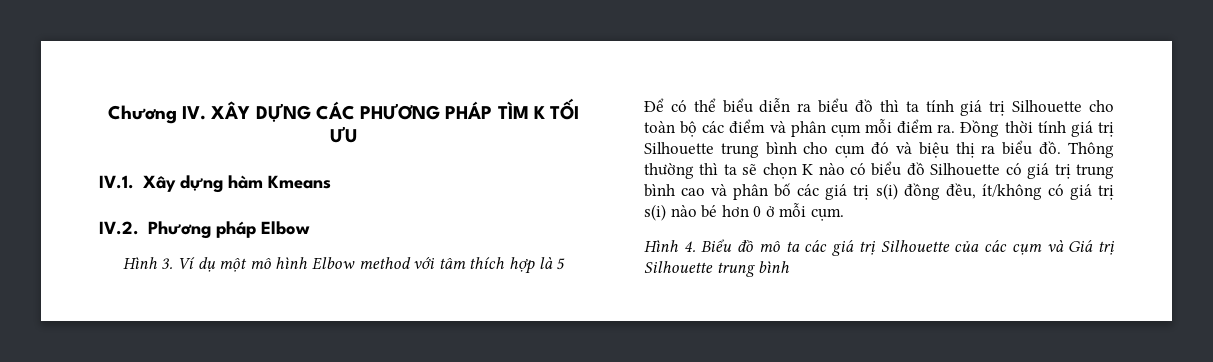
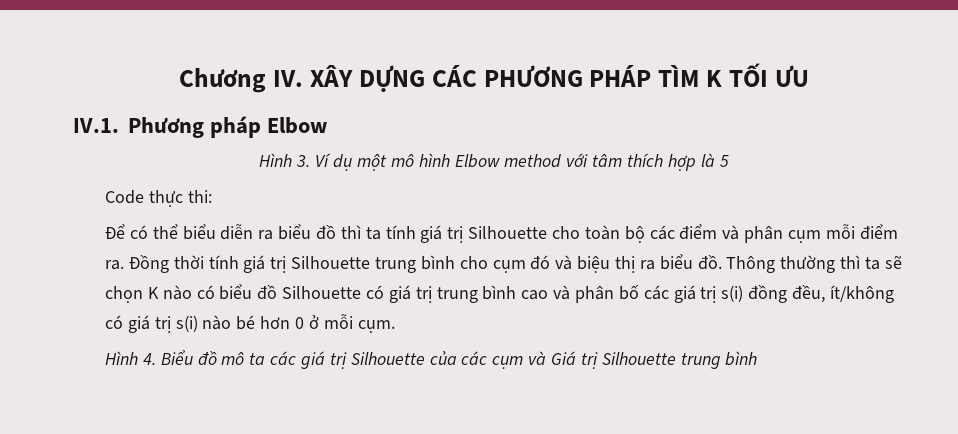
- IV.1. Xây dựng hàm Kmeans
- IV.2. Phương pháp Elbow
+ IV.1. Phương pháp Elbow
+ Code thực thi:

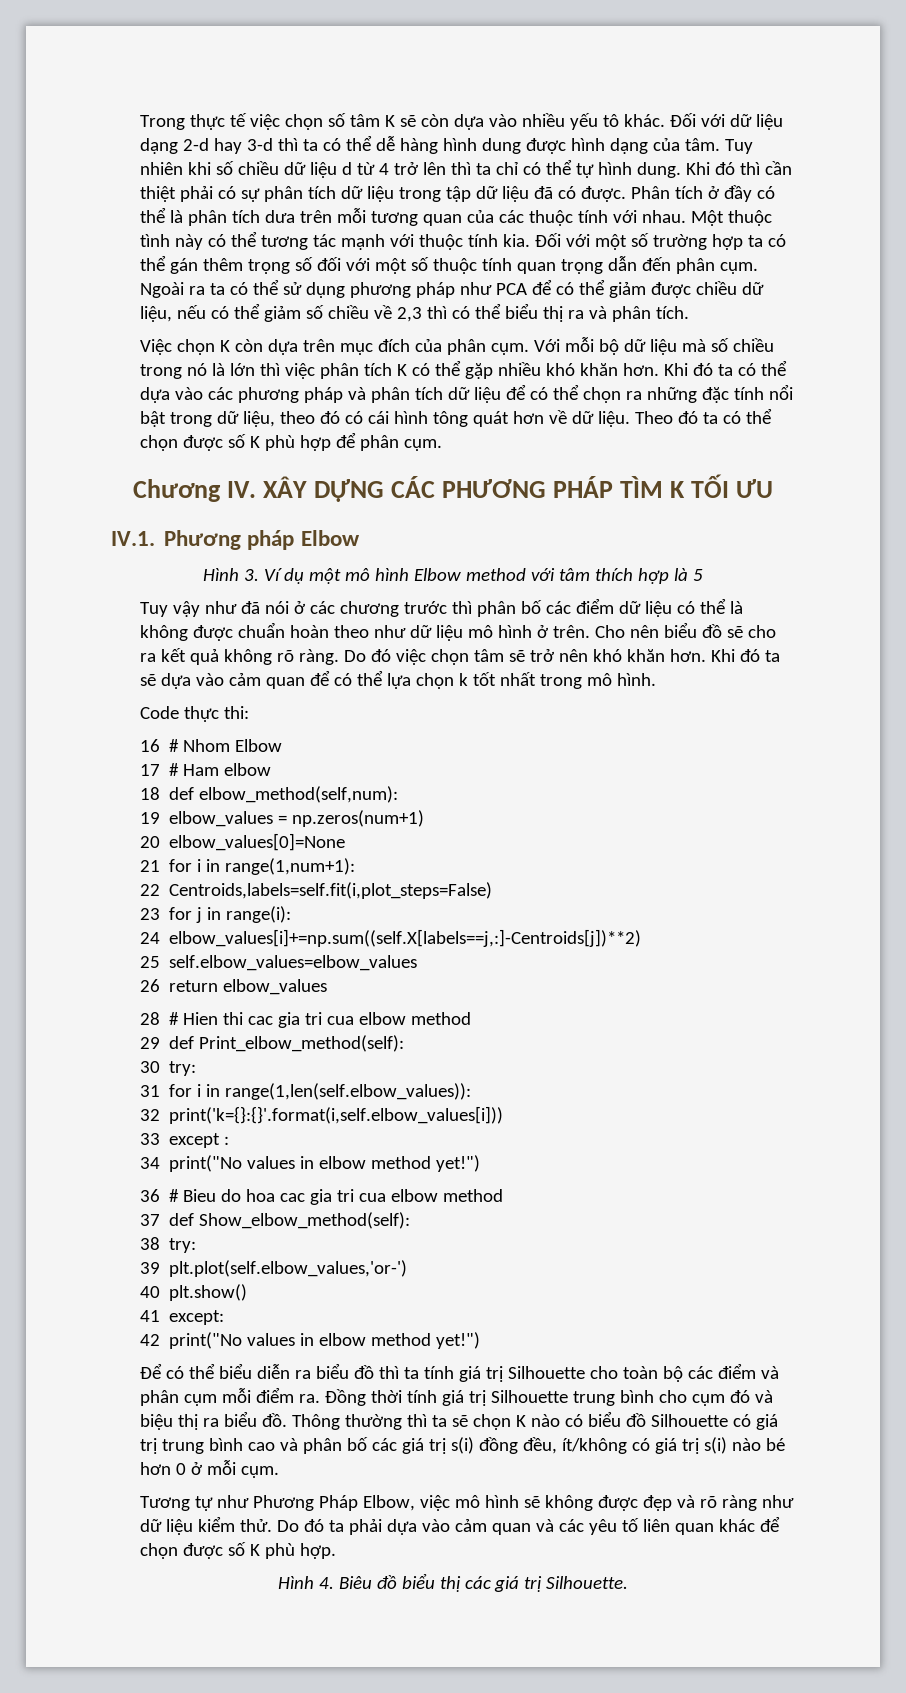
+ Trong thực tế việc chọn số tâm K sẽ còn dựa vào nhiều yếu tô khác. Đối với dữ liệu dạng 2-d hay 3-d thì ta có thể dễ hàng hình dung được hình dạng của tâm. Tuy nhiên khi số chiều dữ liệu d từ 4 trở lên thì ta chỉ có thể tự hình dung. Khi đó thì cần thiệt phải có sự phân tích dữ liệu trong tập dữ liệu đã có được. Phân tích ở đầy có thể là phân tích dưa trên mỗi tương quan của các thuộc tính với nhau. Một thuộc tình này có thể tương tác mạnh với thuộc tính kia. Đối với một số trường hợp ta có thể gán thêm trọng số đối với một số thuộc tính quan trọng dẫn đến phân cụm. Ngoài ra ta có thể sử dụng phương pháp như PCA để có thể giảm được chiều dữ liệu, nếu có thể giảm số chiều về 2,3 thì có thể biểu thị ra và phân tích.
+ Việc chọn K còn dựa trên mục đích của phân cụm. Với mỗi bộ dữ liệu mà số chiều trong nó là lớn thì việc phân tích K có thể gặp nhiều khó khăn hơn. Khi đó ta có thể dựa vào các phương pháp và phân tích dữ liệu để có thể chọn ra những đặc tính nổi bật trong dữ liệu, theo đó có cái hình tông quát hơn về dữ liệu. Theo đó ta có thể chọn được số K phù hợp để phân cụm.
+ Tuy vậy như đã nói ở các chương trước thì phân bố các điểm dữ liệu có thể là không được chuẩn hoàn theo như dữ liệu mô hình ở trên. Cho nên biểu đồ sẽ cho ra kết quả không rõ ràng. Do đó việc chọn tâm sẽ trở nên khó khăn hơn. Khi đó ta sẽ dựa vào cảm quan để có thể lựa chọn k tốt nhất trong mô hình.
  Code thực thi:
+ 16 # Nhom Elbow
+ 17 # Ham elbow
+ 18 def elbow_method(self,num):
+ 19 elbow_values = np.zeros(num+1)
+ 20 elbow_values[0]=None
+ 21 for i in range(1,num+1):
+ 22 Centroids,labels=self.fit(i,plot_steps=False)
+ 23 for j in range(i):
+ 24 elbow_values[i]+=np.sum((self.X[labels==j,:]-Centroids[j])**2)
+ 25 self.elbow_values=elbow_values
+ 26 return elbow_values
+ 28 # Hien thi cac gia tri cua elbow method
+ 29 def Print_elbow_method(self):
+ 30 try:
+ 31 for i in range(1,len(self.elbow_values)):
+ 32 print('k={}:{}'.format(i,self.elbow_values[i]))
+ 33 except :
+ 34 print("No values in elbow method yet!")
+ 36 # Bieu do hoa cac gia tri cua elbow method
+ 37 def Show_elbow_method(self):
+ 38 try:
+ 39 plt.plot(self.elbow_values,'or-')
+ 40 plt.show()
+ 41 except:
+ 42 print("No values in elbow method yet!")
- Hình 4. Biểu đồ mô ta các giá trị Silhouette của các cụm và Giá trị Silhouette trung bình
+ Tương tự như Phương Pháp Elbow, việc mô hình sẽ không được đẹp và rõ ràng như dữ liệu kiểm thử. Do đó ta phải dựa vào cảm quan và các yêu tố liên quan khác để chọn được số K phù hợp.
+ Hình 4. Biêu đồ biểu thị các giá trị Silhouette.

